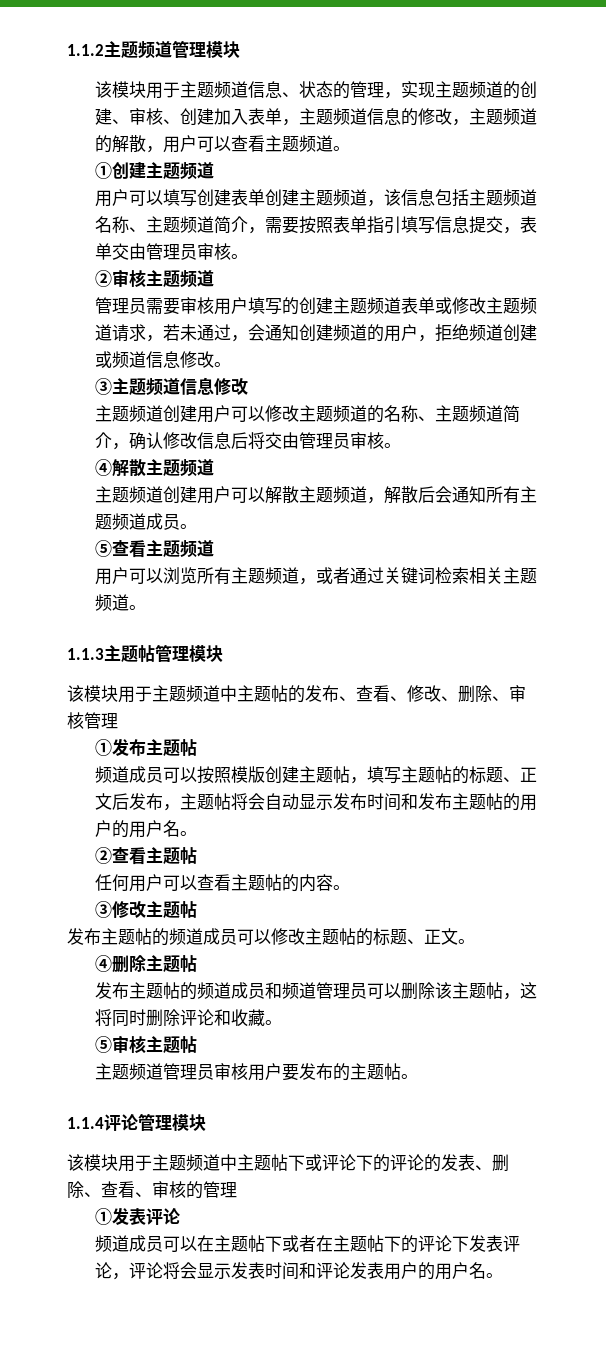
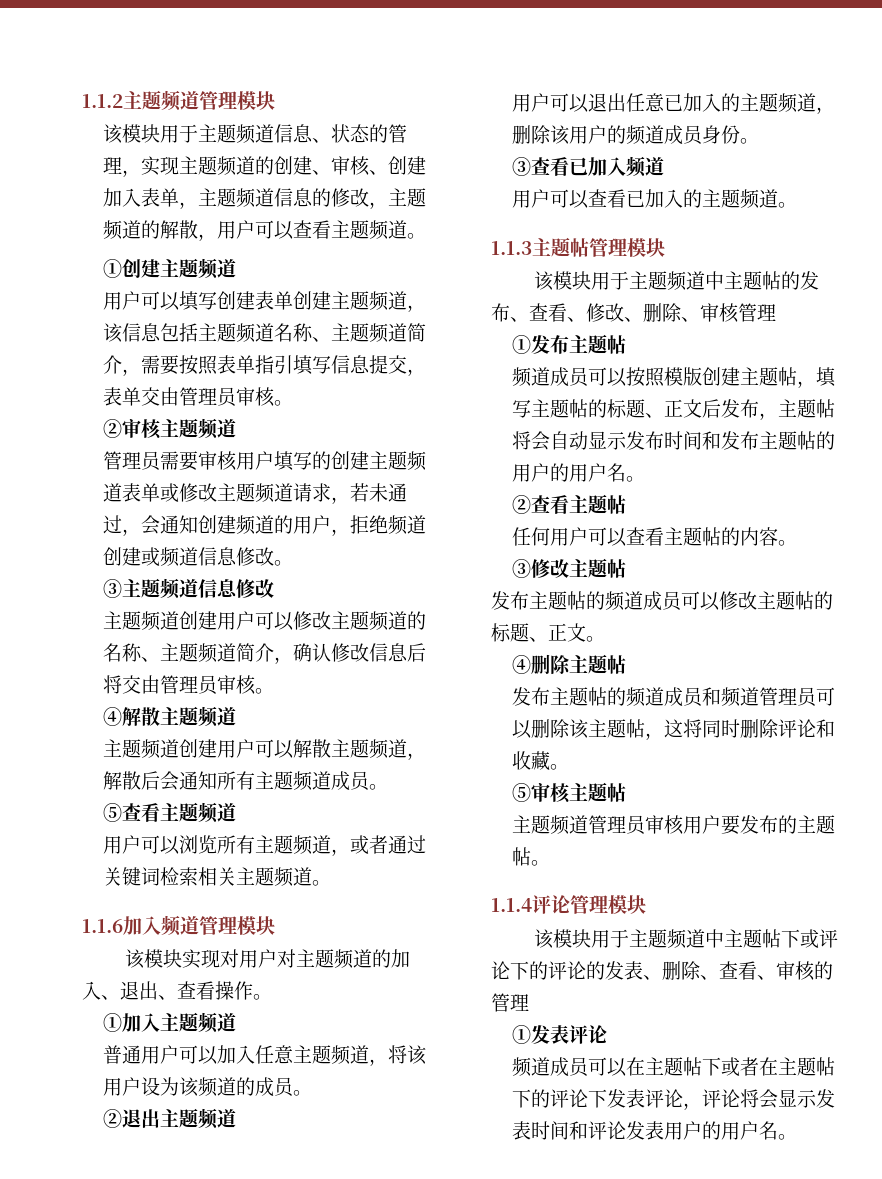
+ 1.1.6加入频道管理模块
+ 该模块实现对用户对主题频道的加入、退出、查看操作。
+ ①加入主题频道
+ 普通用户可以加入任意主题频道，将该用户设为该频道的成员。
+ ②退出主题频道
+ 用户可以退出任意已加入的主题频道，删除该用户的频道成员身份。
+ ③查看已加入频道
+ 用户可以查看已加入的主题频道。

